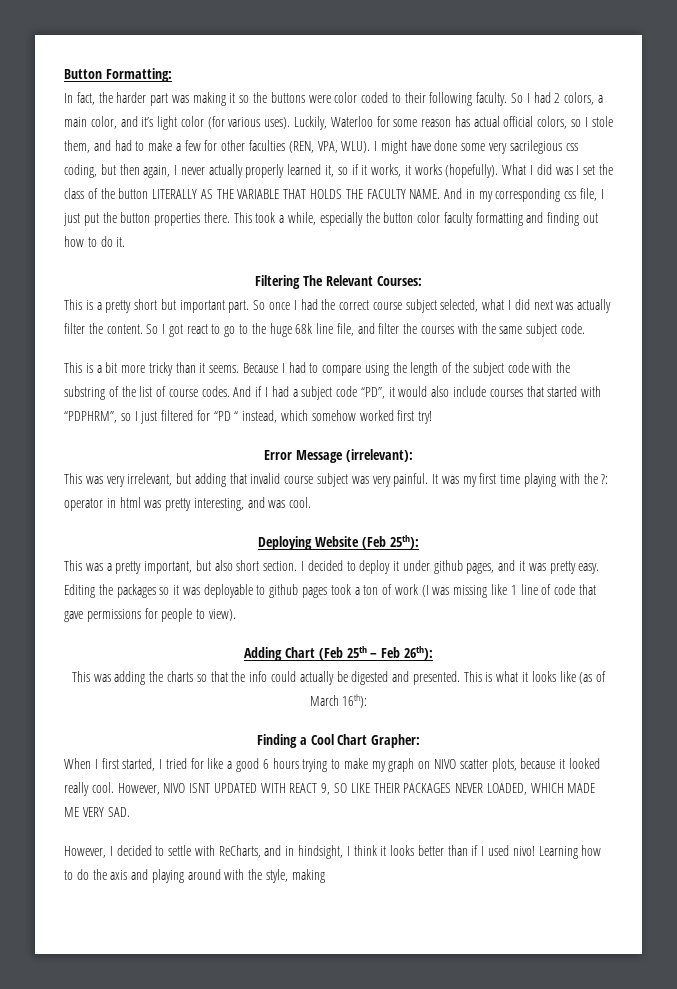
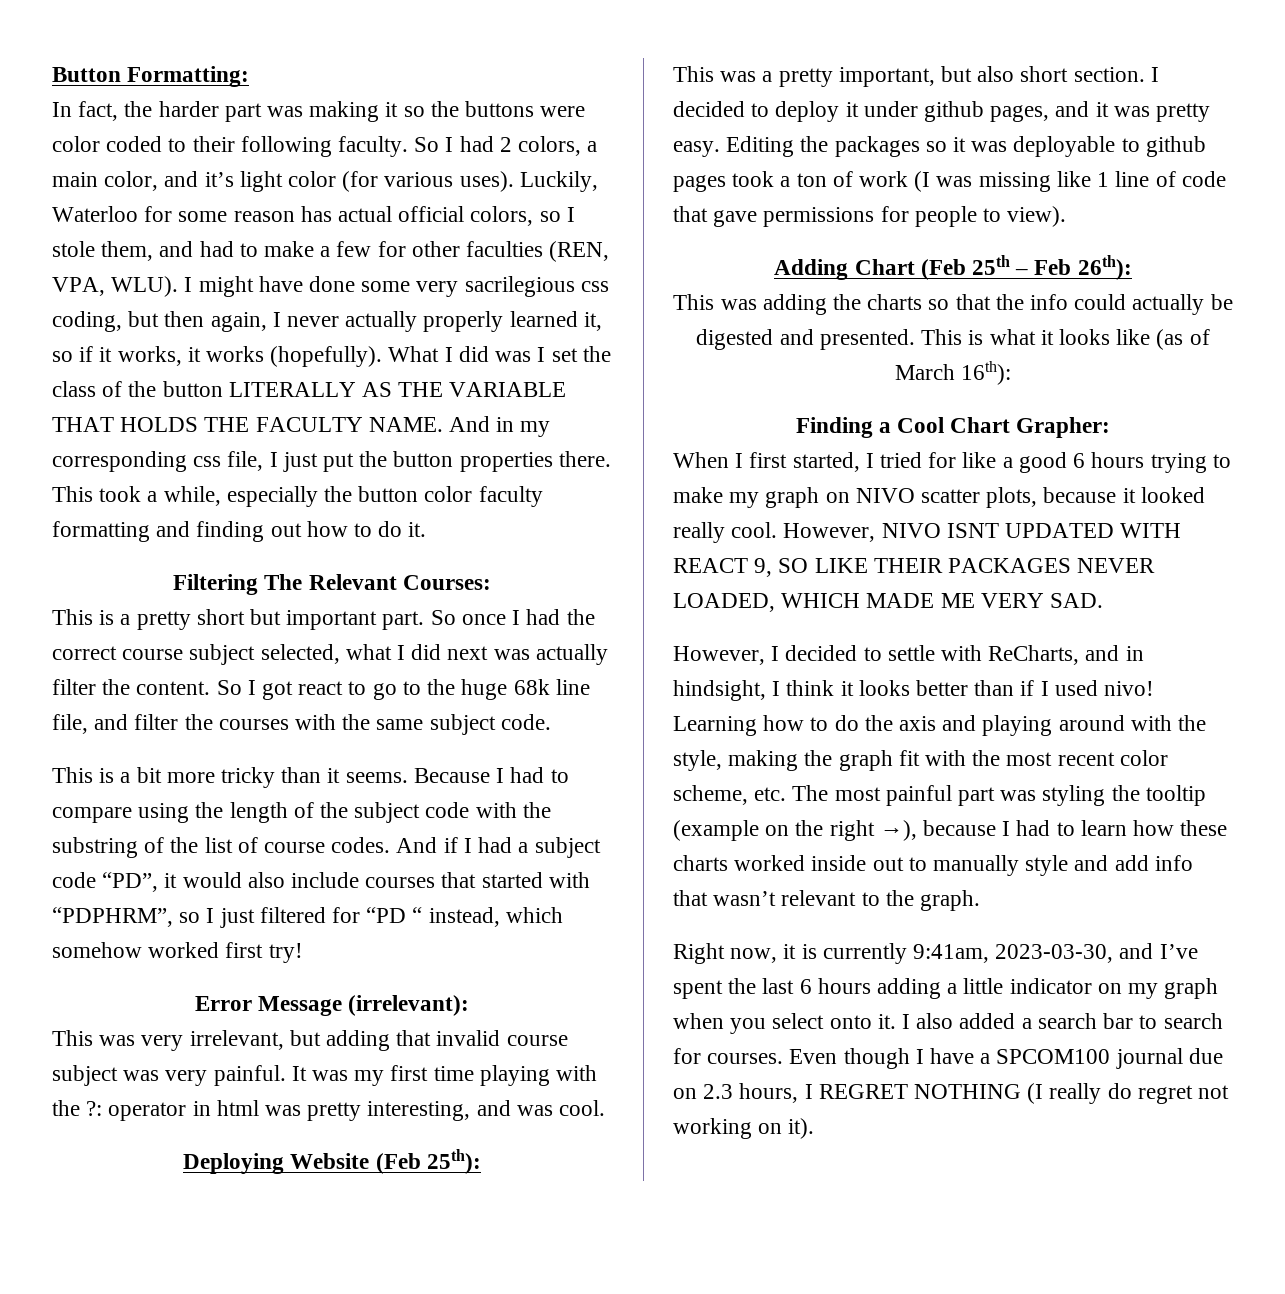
- Learning how to do the axis and playing around with the style, making
+ Learning how to do the axis and playing around with the style, making the graph fit with the most recent color scheme, etc. The most painful part was styling the tooltip (example on the right →), because I had to learn how these charts worked inside out to manually style and add info that wasn’t relevant to the graph.
+ Right now, it is currently 9:41am, 2023-03-30, and I’ve spent the last 6 hours adding a little indicator on my graph when you select onto it. I also added a search bar to search for courses. Even though I have a SPCOM100 journal due on 2.3 hours, I REGRET NOTHING (I really do regret not working on it).

